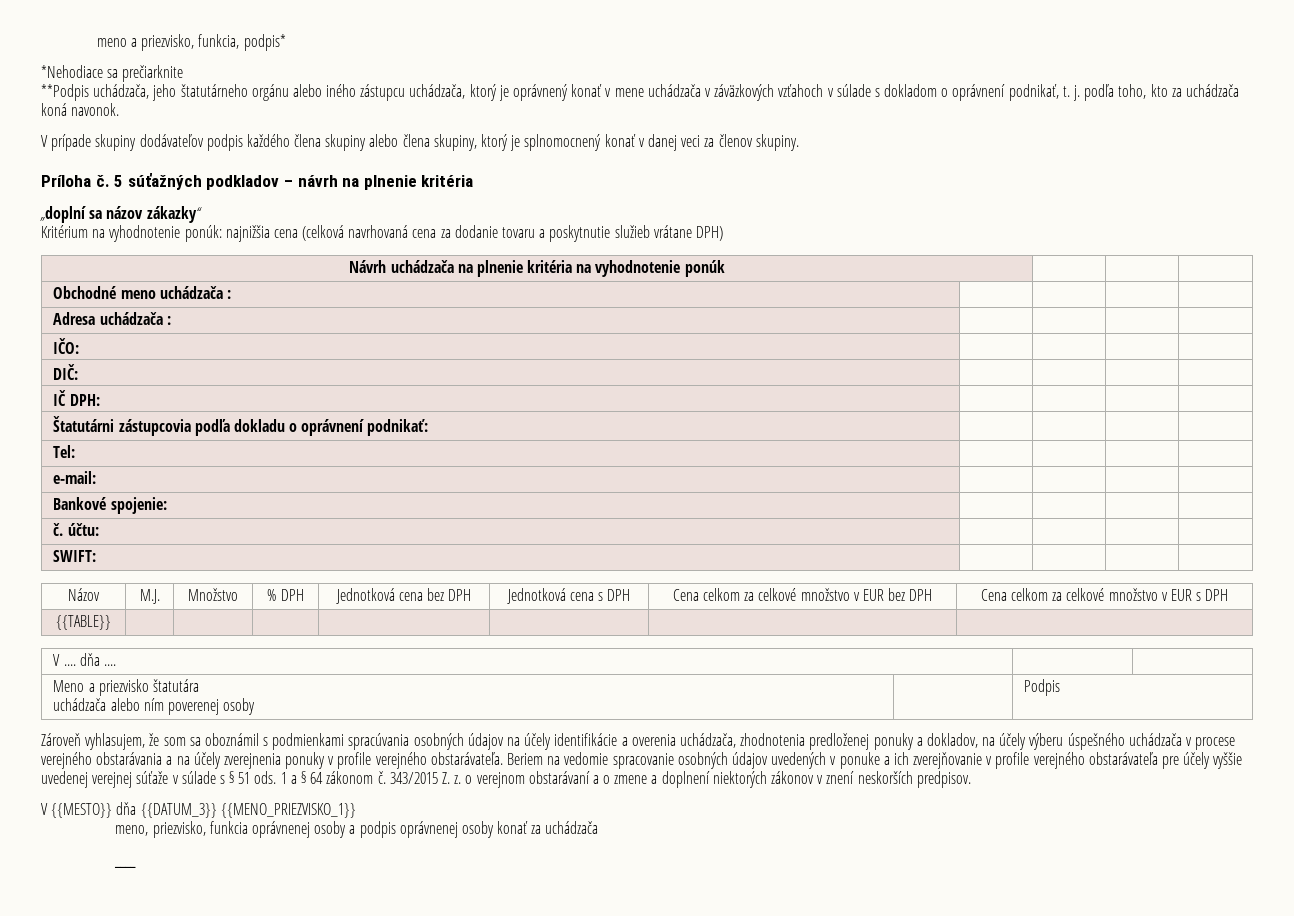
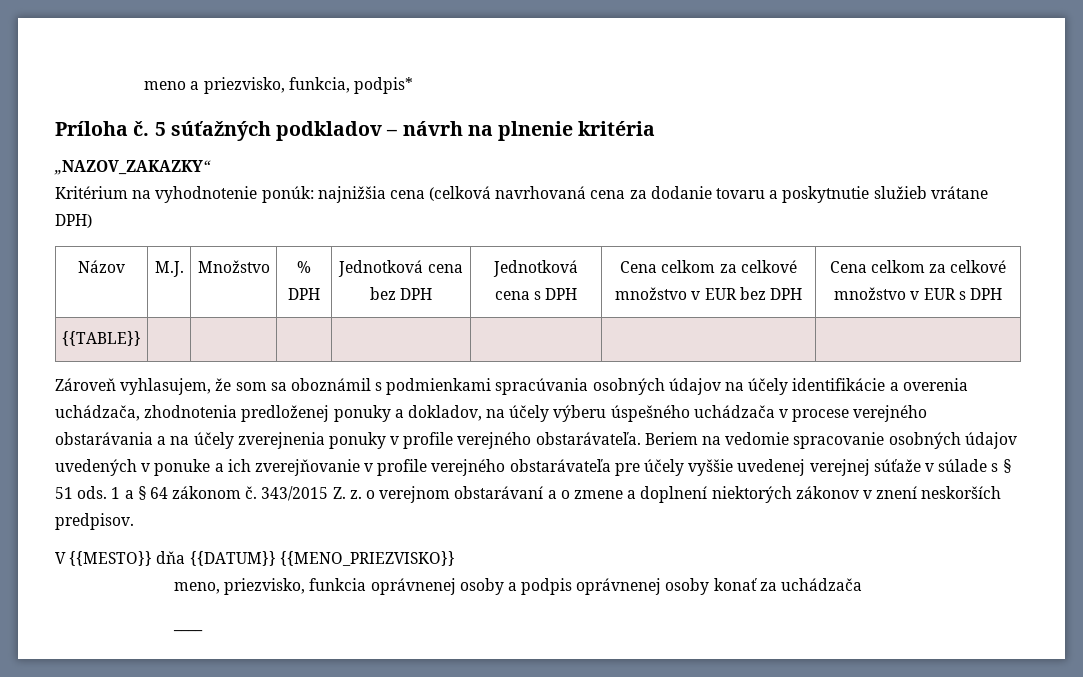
- *Nehodiace sa prečiarknite
- **Podpis uchádzača, jeho štatutárneho orgánu alebo iného zástupcu uchádzača, ktorý je oprávnený konať v mene uchádzača v záväzkových vzťahoch v súlade s dokladom o oprávnení podnikať, t. j. podľa toho, kto za uchádzača koná navonok.
- V prípade skupiny dodávateľov podpis každého člena skupiny alebo člena skupiny, ktorý je splnomocnený konať v danej veci za členov skupiny.
- „doplní sa názov zákazky“
+ „NAZOV_ZAKAZKY“
- Návrh uchádzača na plnenie kritéria na vyhodnotenie ponúk | | |
- Obchodné meno uchádzača : | | | |
- Adresa uchádzača : | | | |
- IČO: | | | |
- DIČ: | | | |
- IČ DPH: | | | |
- Štatutárni zástupcovia podľa dokladu o oprávnení podnikať: | | | |
- Tel: | | | |
- e-mail: | | | |
- Bankové spojenie: | | | |
- č. účtu: | | | |
- SWIFT: | | | |
- V .... dňa .... | |
- Meno a priezvisko štatutára
- uchádzača alebo ním poverenej osoby | | Podpis
- V {{MESTO}} dňa {{DATUM_3}} {{MENO_PRIEZVISKO_1}}
+ V {{MESTO}} dňa {{DATUM}} {{MENO_PRIEZVISKO}}

